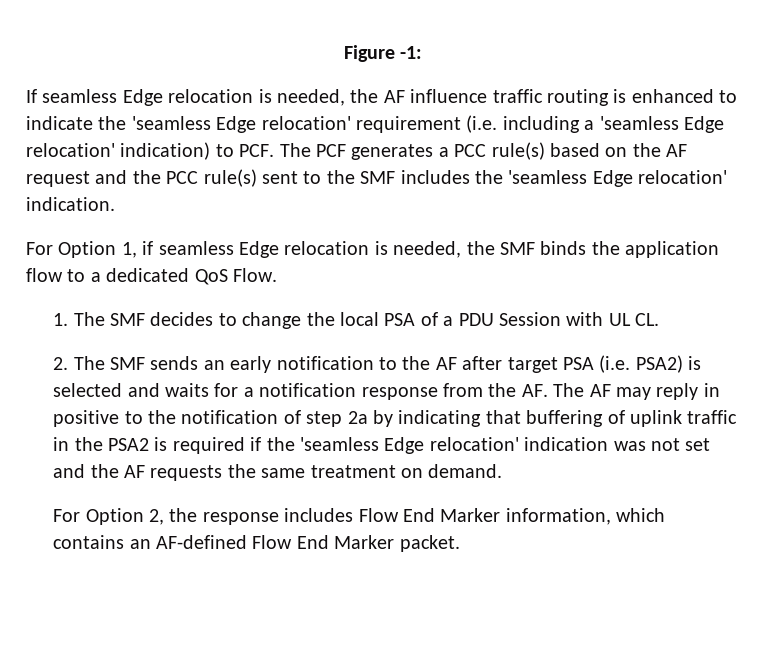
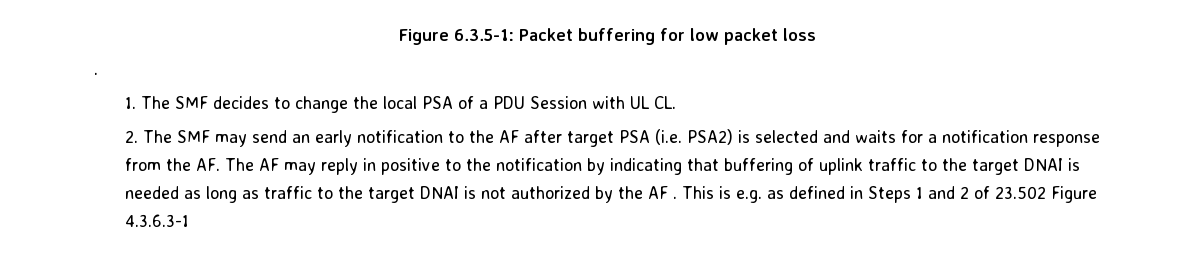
- Figure -1:
- If seamless Edge relocation is needed, the AF influence traffic routing is enhanced to indicate the 'seamless Edge relocation' requirement (i.e. including a 'seamless Edge relocation' indication) to PCF. The PCF generates a PCC rule(s) based on the AF request and the PCC rule(s) sent to the SMF includes the 'seamless Edge relocation' indication.
- For Option 1, if seamless Edge relocation is needed, the SMF binds the application flow to a dedicated QoS Flow.
+ Figure 6.3.5-1: Packet buffering for low packet loss
+ .
- 2. The SMF sends an early notification to the AF after target PSA (i.e. PSA2) is selected and waits for a notification response from the AF. The AF may reply in positive to the notification of step 2a by indicating that buffering of uplink traffic in the PSA2 is required if the 'seamless Edge relocation' indication was not set and the AF requests the same treatment on demand.
- For Option 2, the response includes Flow End Marker information, which contains an AF-defined Flow End Marker packet.
+ 2. The SMF may send an early notification to the AF after target PSA (i.e. PSA2) is selected and waits for a notification response from the AF. The AF may reply in positive to the notification by indicating that buffering of uplink traffic to the target DNAI is needed as long as traffic to the target DNAI is not authorized by the AF . This is e.g. as defined in Steps 1 and 2 of 23.502 Figure 4.3.6.3-1

